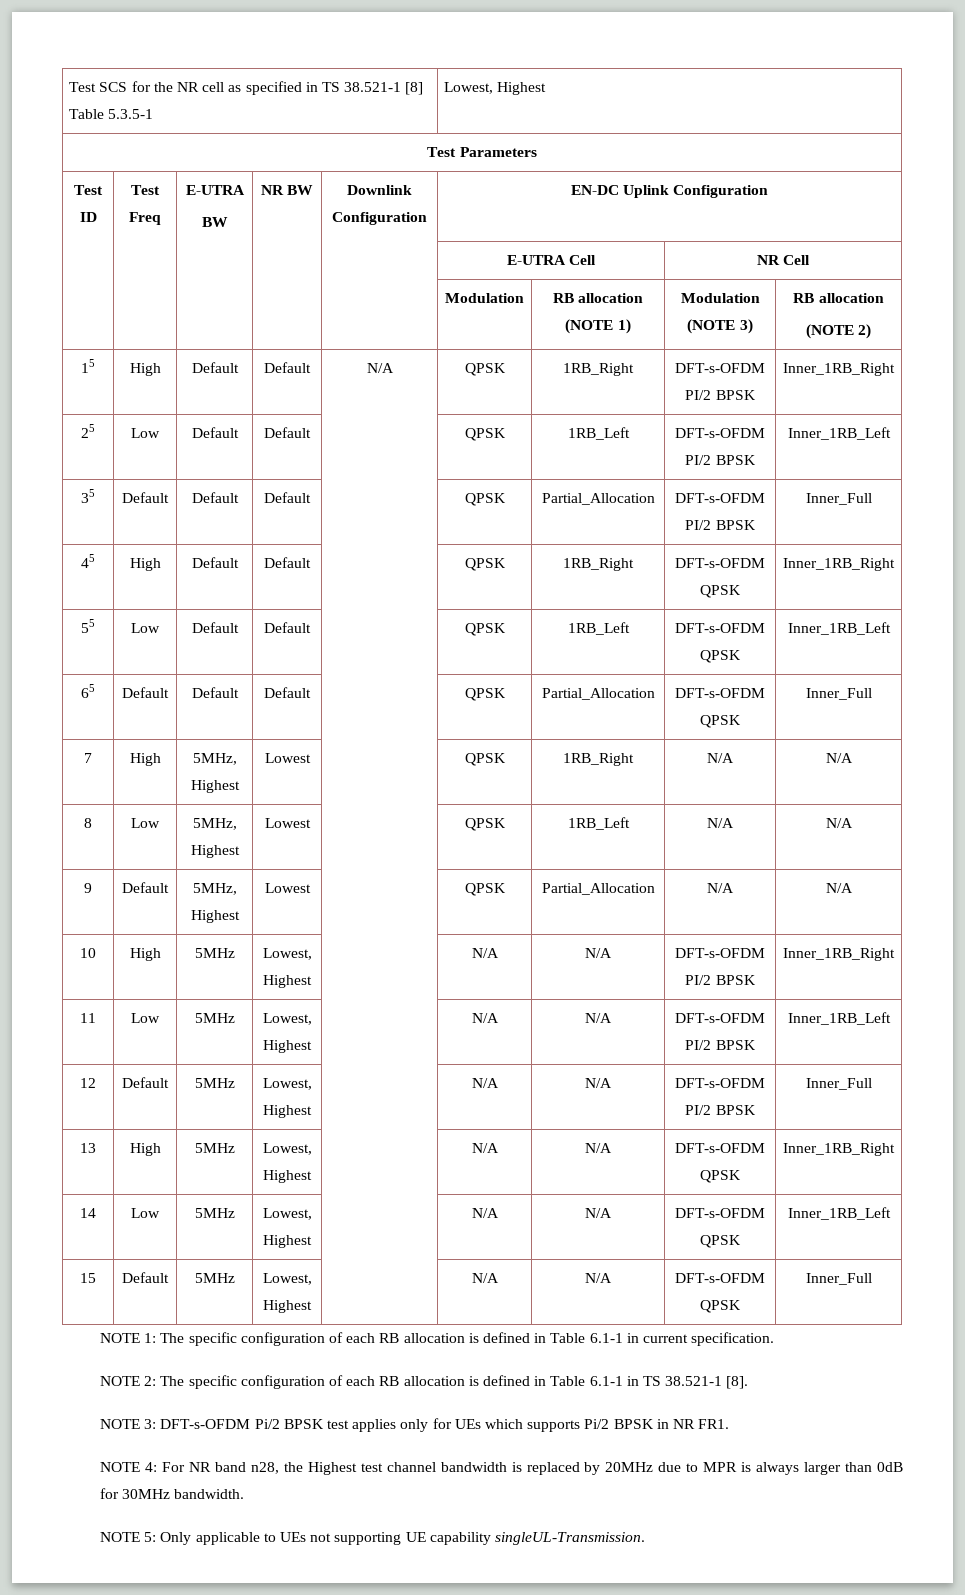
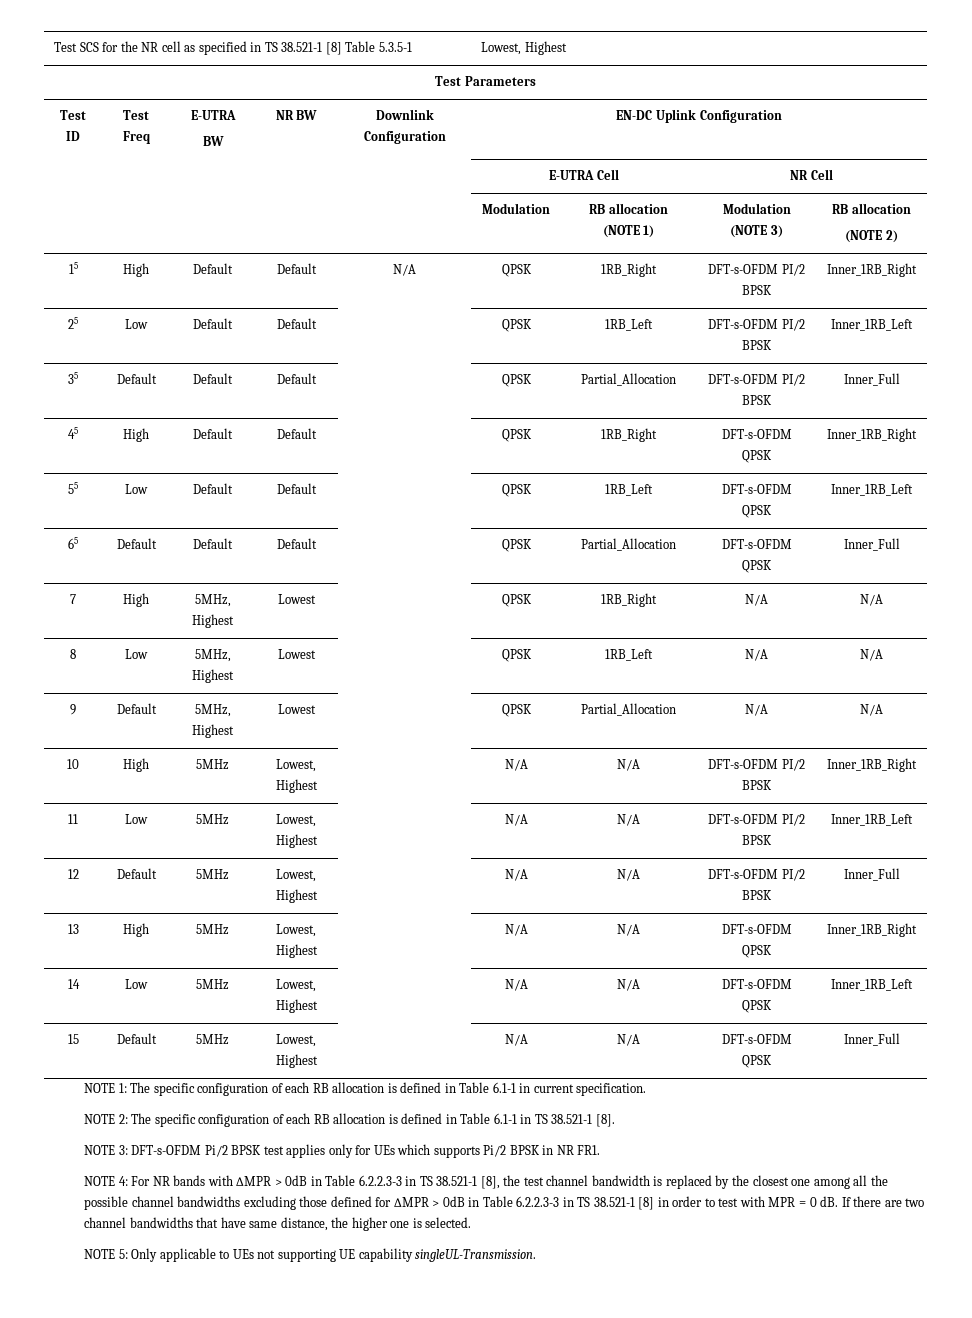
- NOTE 4: For NR band n28, the Highest test channel bandwidth is replaced by 20MHz due to MPR is always larger than 0dB for 30MHz bandwidth.
+ NOTE 4: For NR bands with ∆MPR > 0dB in Table 6.2.2.3-3 in TS 38.521-1 [8], the test channel bandwidth is replaced by the closest one among all the possible channel bandwidths excluding those defined for ∆MPR > 0dB in Table 6.2.2.3-3 in TS 38.521-1 [8] in order to test with MPR = 0 dB. If there are two channel bandwidths that have same distance, the higher one is selected.

